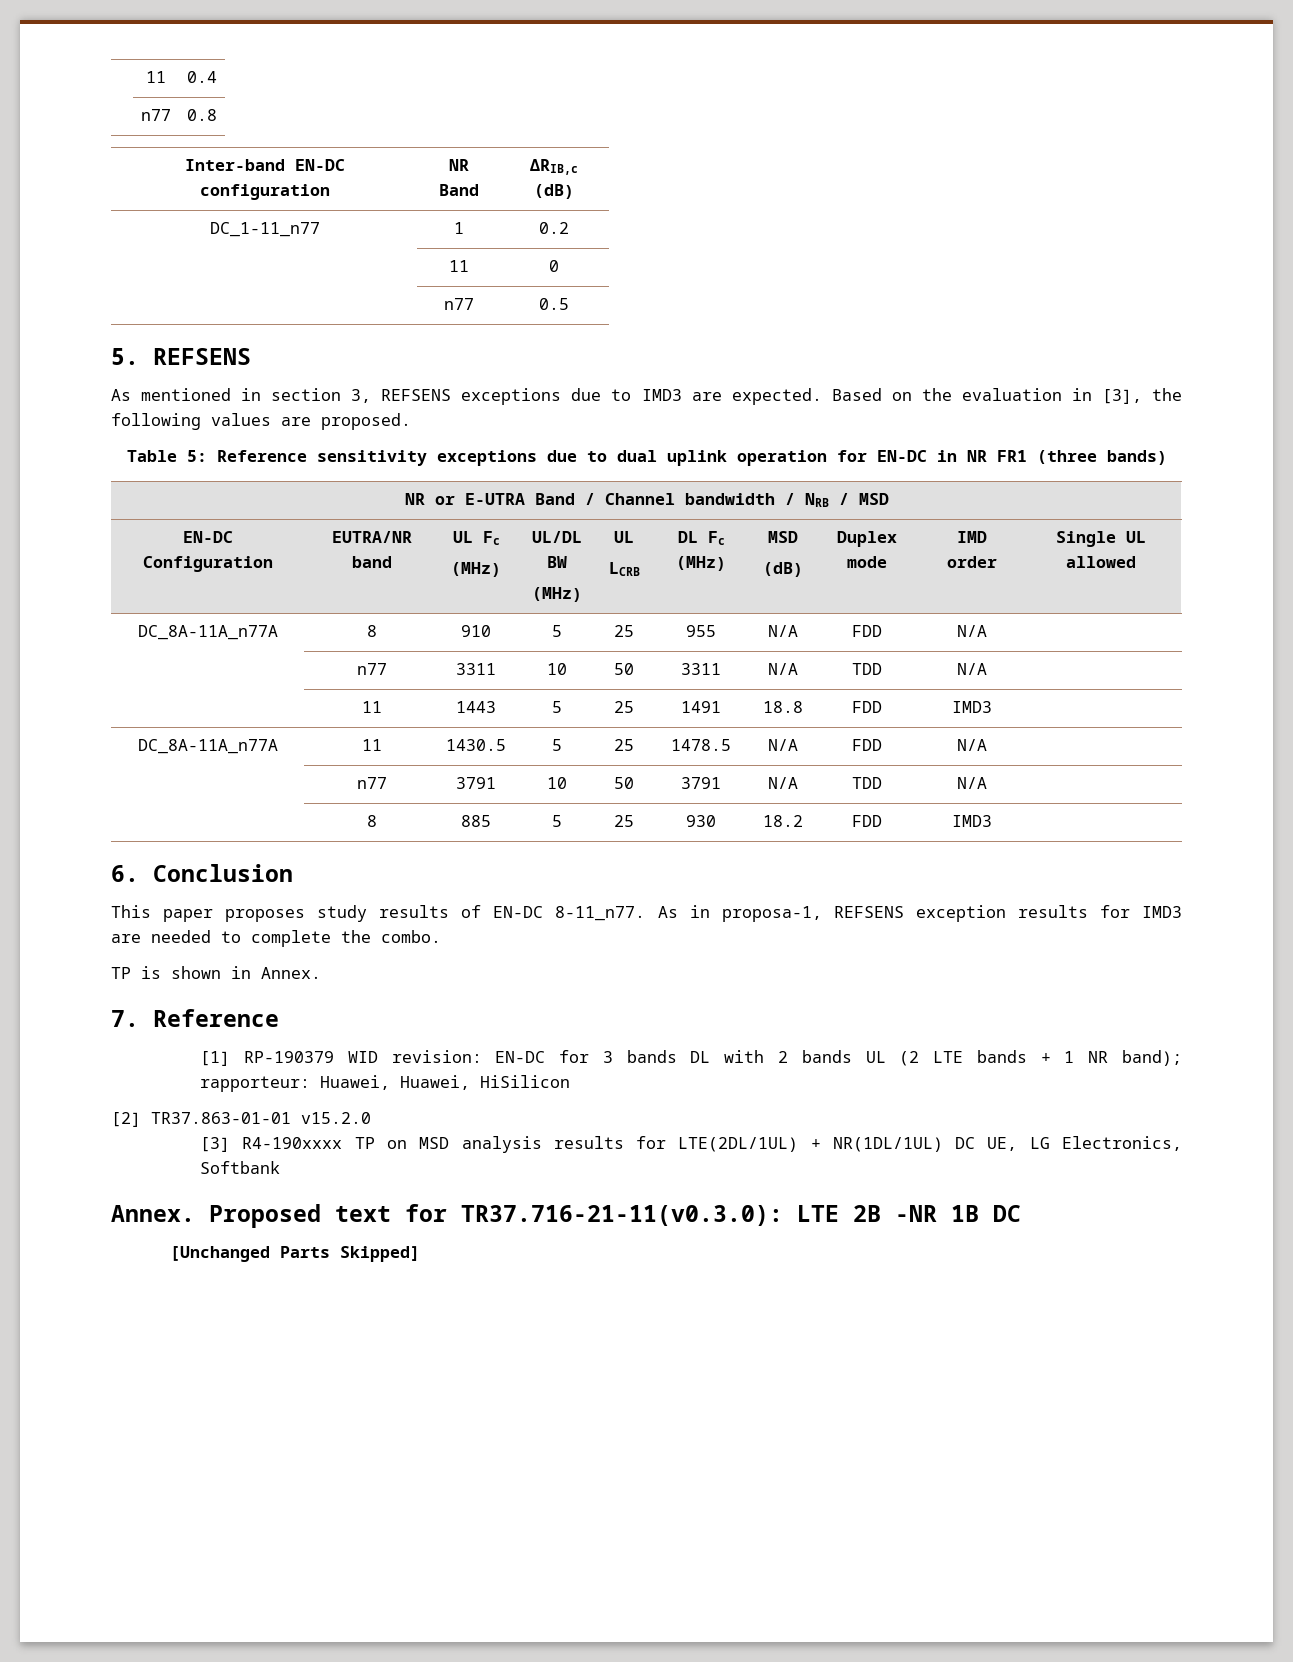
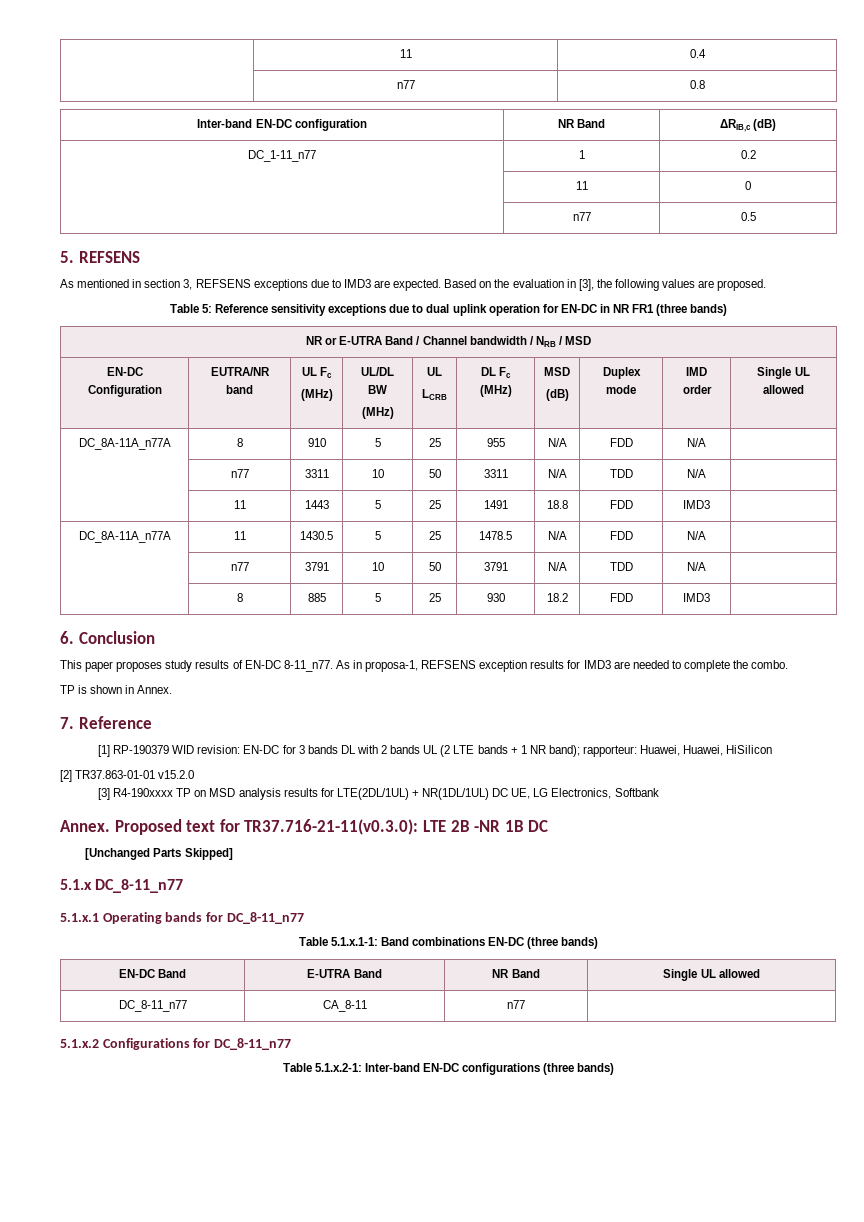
+ 5.1.x DC_8-11_n77
+ 5.1.x.1 Operating bands for DC_8-11_n77
+ Table 5.1.x.1-1: Band combinations EN-DC (three bands)
+ EN-DC Band | E-UTRA Band | NR Band | Single UL allowed
+ DC_8-11_n77 | CA_8-11 | n77 |
+ 5.1.x.2 Configurations for DC_8-11_n77
+ Table 5.1.x.2-1: Inter-band EN-DC configurations (three bands)

